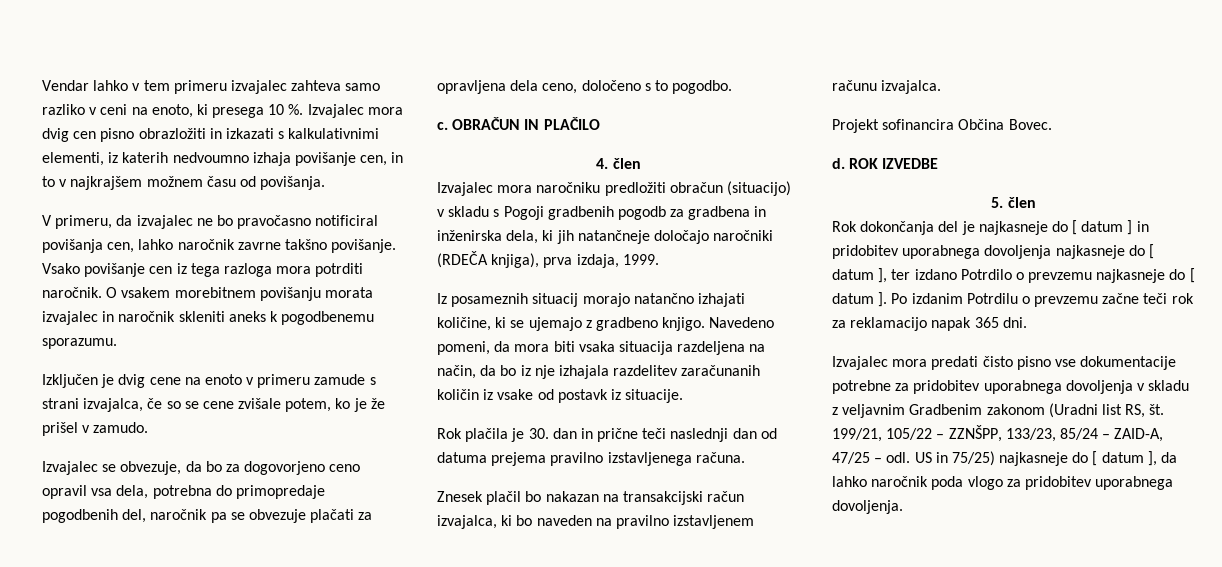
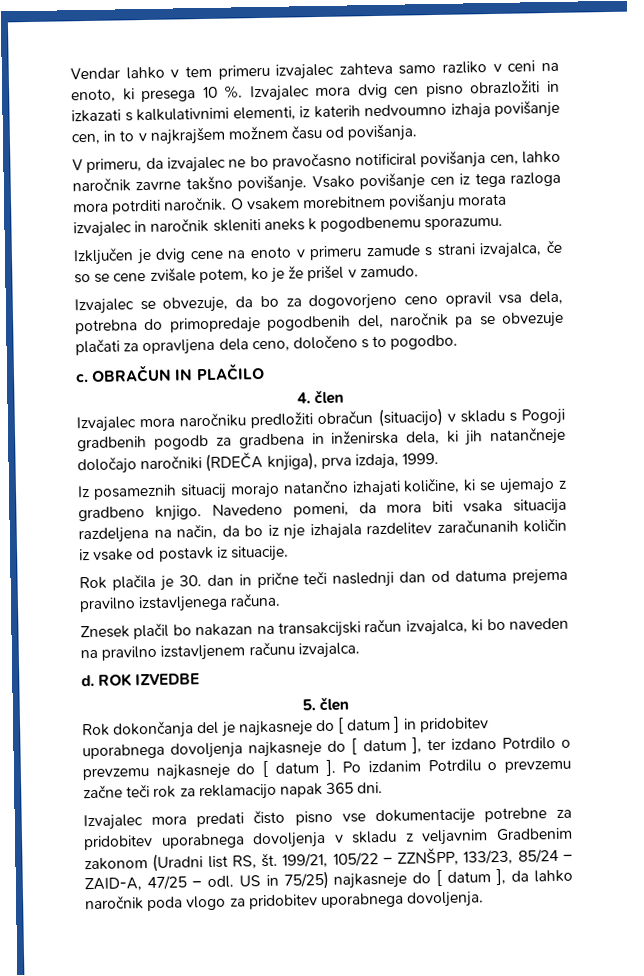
- Projekt sofinancira Občina Bovec.

